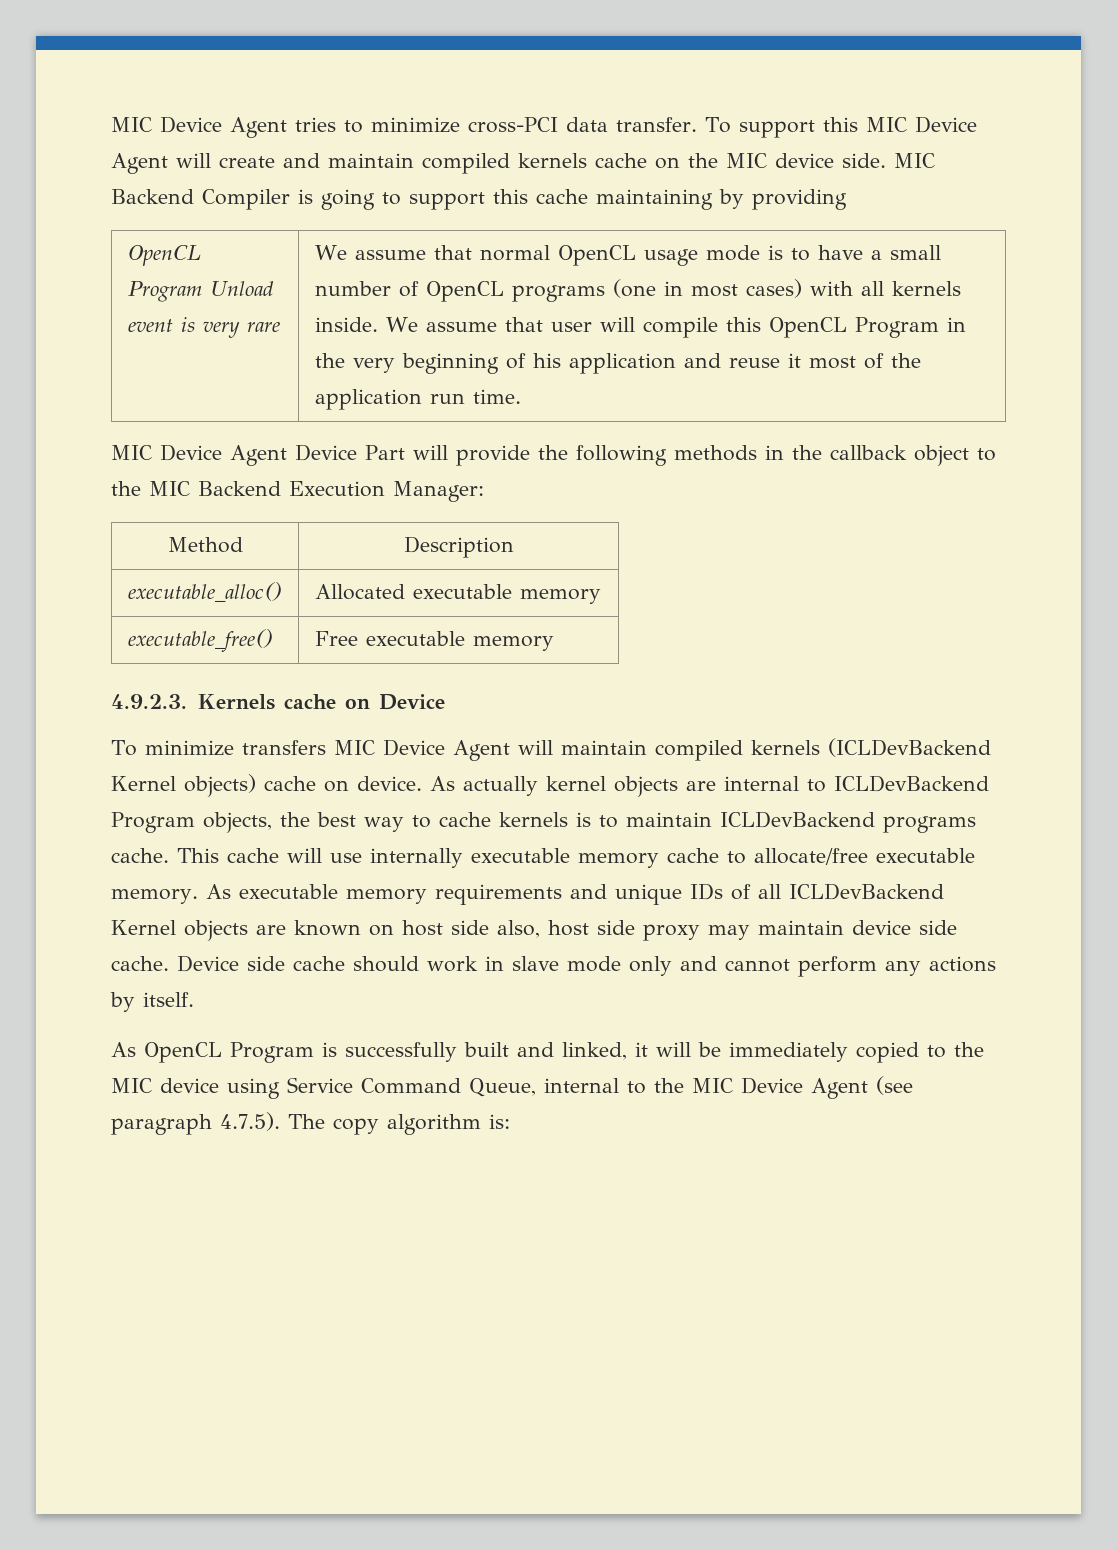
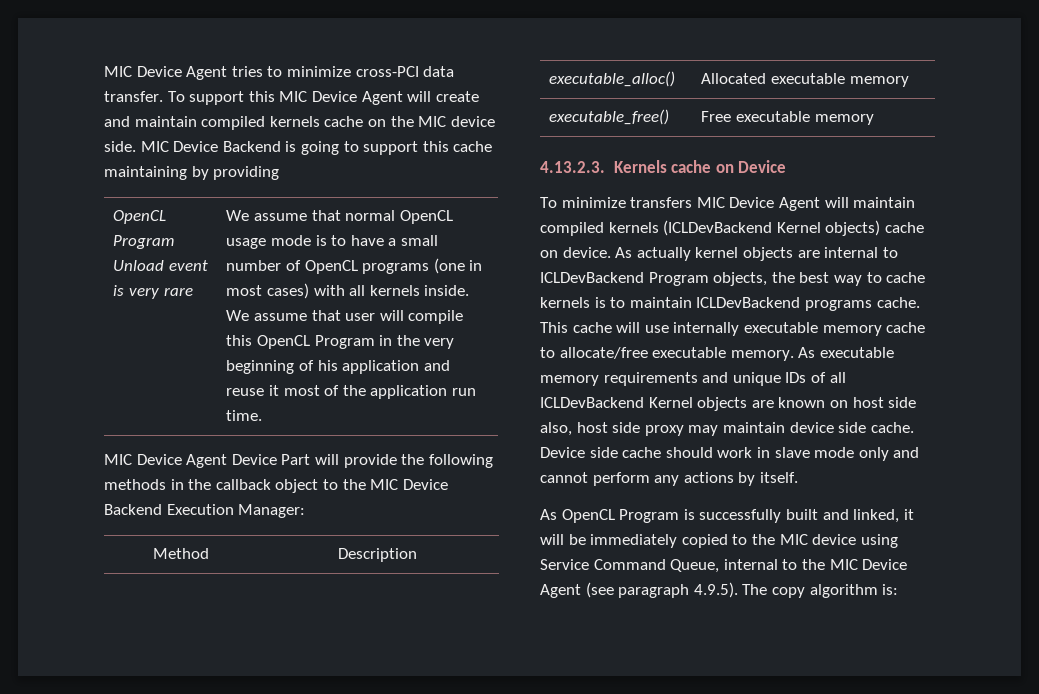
- MIC Backend Compiler is going to support this cache maintaining by providing
+ MIC Device Backend is going to support this cache maintaining by providing
- MIC Device Agent Device Part will provide the following methods in the callback object to the MIC Backend Execution Manager:
+ MIC Device Agent Device Part will provide the following methods in the callback object to the MIC Device Backend Execution Manager:
- 4.9.2.3. Kernels cache on Device
+ 4.13.2.3. Kernels cache on Device
- As OpenCL Program is successfully built and linked, it will be immediately copied to the MIC device using Service Command Queue, internal to the MIC Device Agent (see paragraph 4.7.5). The copy algorithm is:
+ As OpenCL Program is successfully built and linked, it will be immediately copied to the MIC device using Service Command Queue, internal to the MIC Device Agent (see paragraph 4.9.5). The copy algorithm is:

